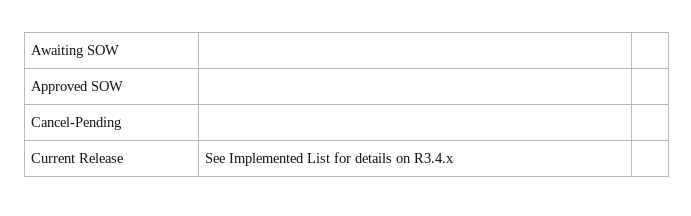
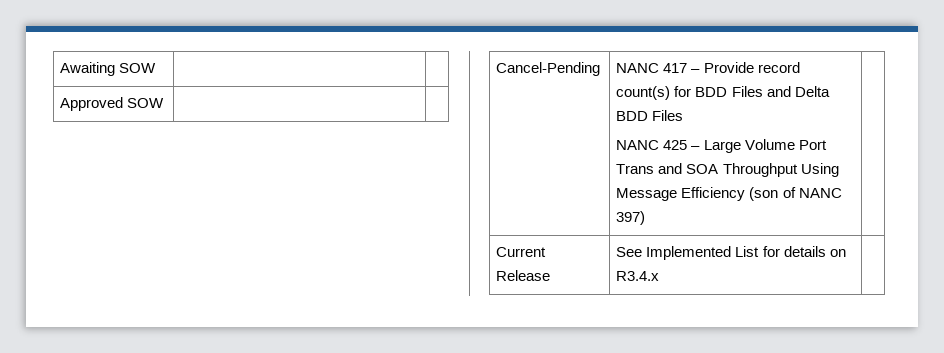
- Cancel-Pending | |
+ Cancel-Pending | NANC 417 – Provide record count(s) for BDD Files and Delta BDD Files
+ NANC 425 – Large Volume Port Trans and SOA Throughput Using Message Efficiency (son of NANC 397) |

